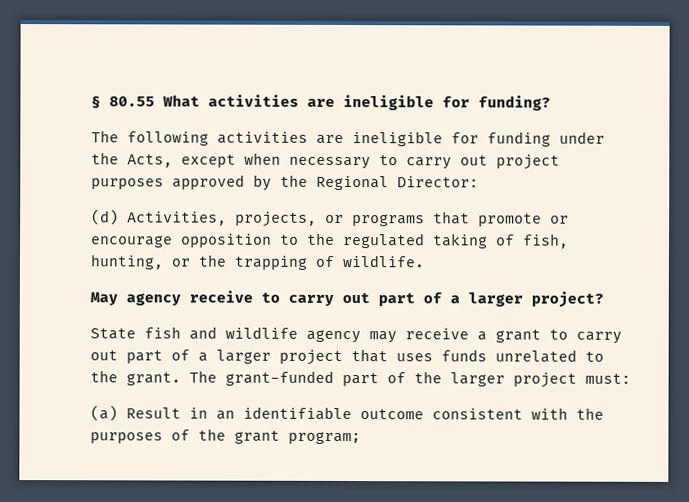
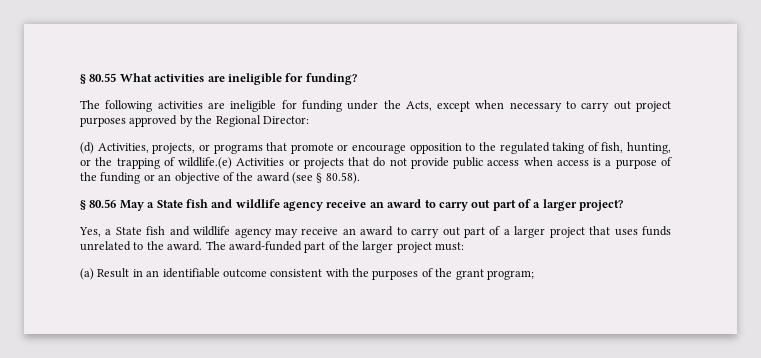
- (d) Activities, projects, or programs that promote or encourage opposition to the regulated taking of fish, hunting, or the trapping of wildlife.
- May agency receive to carry out part of a larger project?
+ (d) Activities, projects, or programs that promote or encourage opposition to the regulated taking of fish, hunting, or the trapping of wildlife.(e) Activities or projects that do not provide public access when access is a purpose of the funding or an objective of the award (see § 80.58).
+ § 80.56 May a State fish and wildlife agency receive an award to carry out part of a larger project?
- State fish and wildlife agency may receive a grant to carry out part of a larger project that uses funds unrelated to the grant. The grant-funded part of the larger project must:
+ Yes, a State fish and wildlife agency may receive an award to carry out part of a larger project that uses funds unrelated to the award. The award-funded part of the larger project must:

